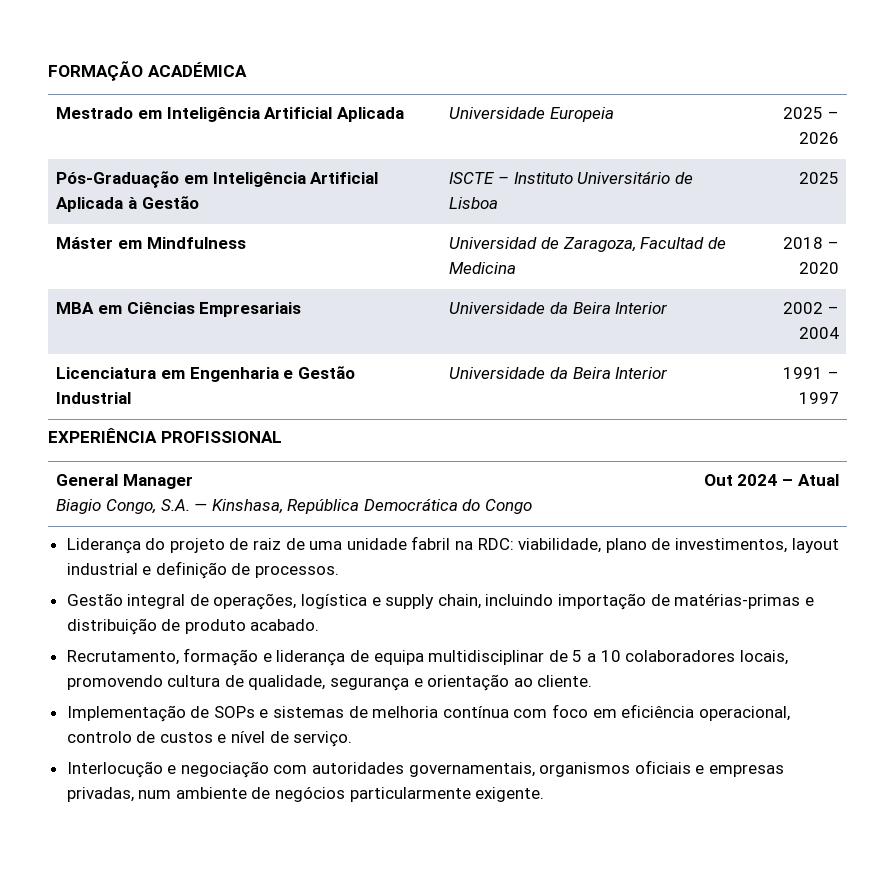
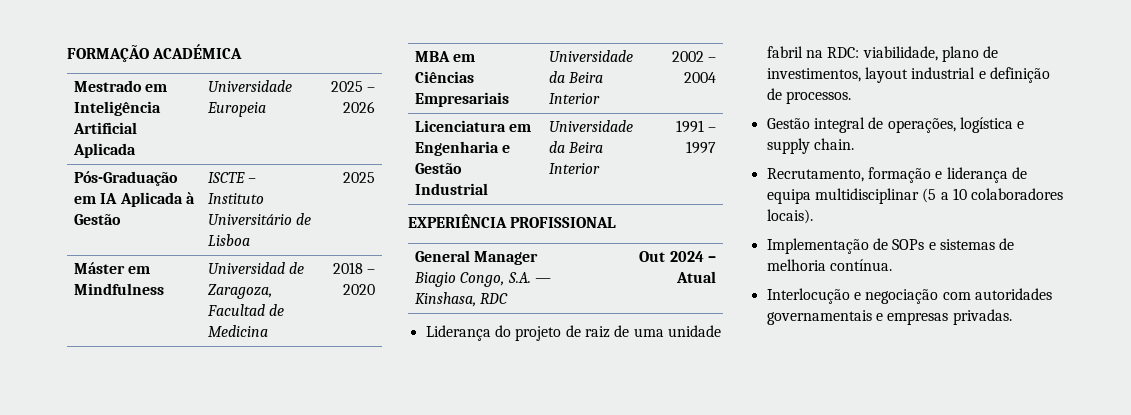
- Pós-Graduação em Inteligência Artificial Aplicada à Gestão | ISCTE – Instituto Universitário de Lisboa | 2025
+ Pós-Graduação em IA Aplicada à Gestão | ISCTE – Instituto Universitário de Lisboa | 2025
  General Manager
- Biagio Congo, S.A. — Kinshasa, República Democrática do Congo | Out 2024 – Atual
+ Biagio Congo, S.A. — Kinshasa, RDC | Out 2024 – Atual
- Gestão integral de operações, logística e supply chain, incluindo importação de matérias-primas e distribuição de produto acabado.
+ Gestão integral de operações, logística e supply chain.
- Recrutamento, formação e liderança de equipa multidisciplinar de 5 a 10 colaboradores locais, promovendo cultura de qualidade, segurança e orientação ao cliente.
+ Recrutamento, formação e liderança de equipa multidisciplinar (5 a 10 colaboradores locais).
- Implementação de SOPs e sistemas de melhoria contínua com foco em eficiência operacional, controlo de custos e nível de serviço.
+ Implementação de SOPs e sistemas de melhoria contínua.
- Interlocução e negociação com autoridades governamentais, organismos oficiais e empresas privadas, num ambiente de negócios particularmente exigente.
+ Interlocução e negociação com autoridades governamentais e empresas privadas.

